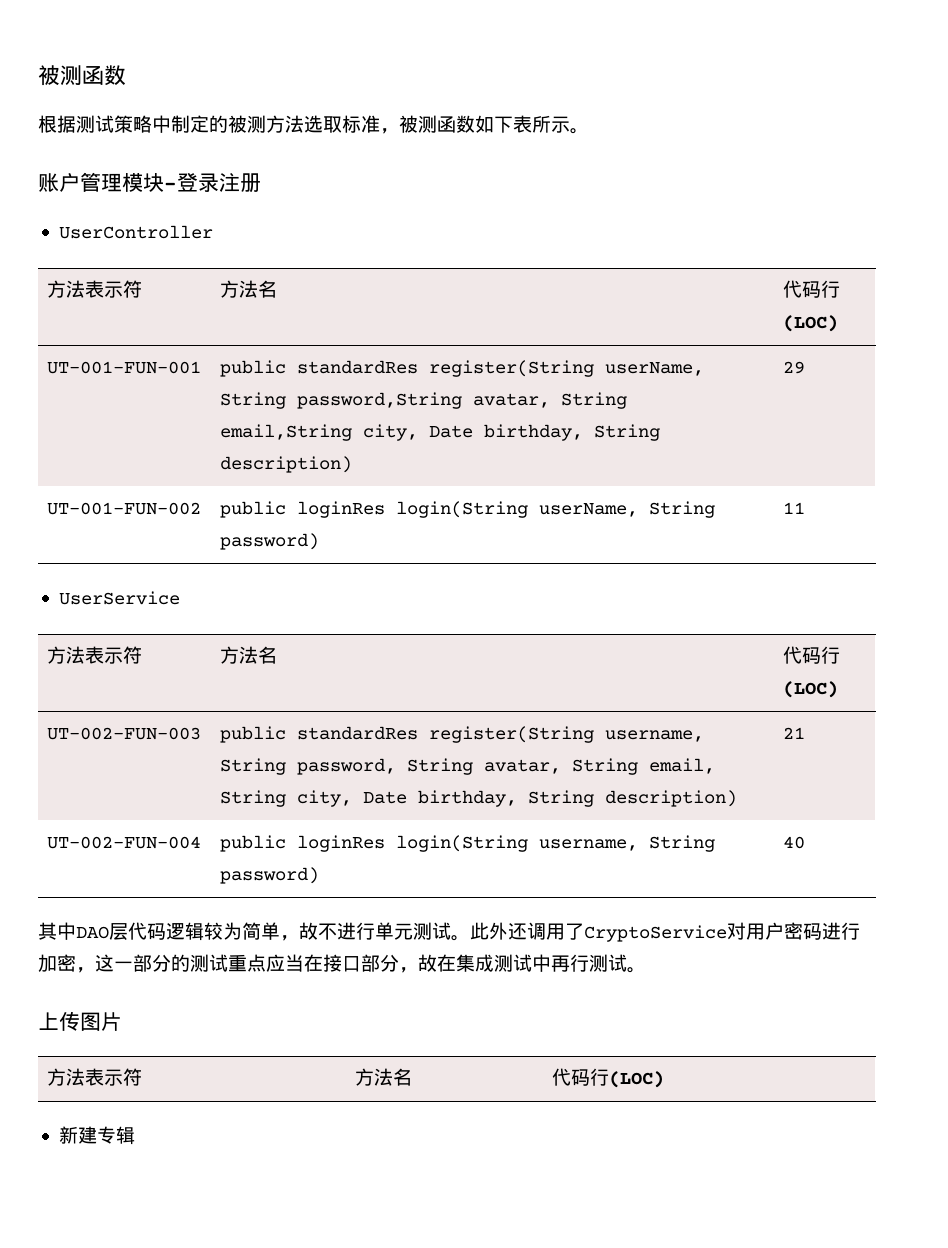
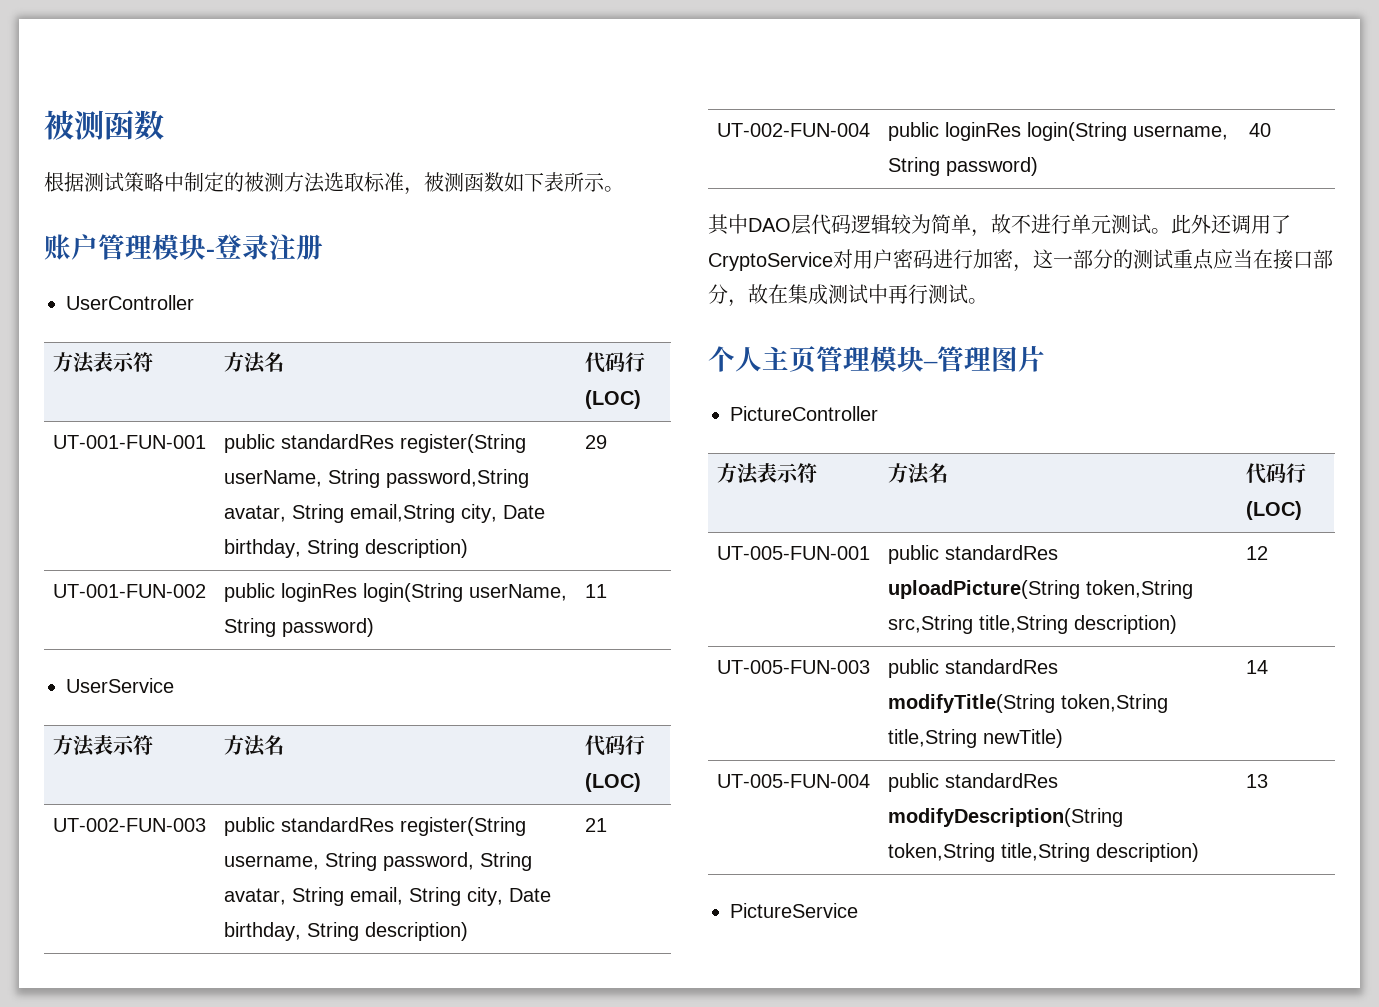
- 上传图片
+ 个人主页管理模块–管理图片
+ PictureController
  方法表示符 | 方法名 | 代码行(LOC)
- 新建专辑
+ UT-005-FUN-001 | public standardRes uploadPicture(String token,String src,String title,String description) | 12
+ UT-005-FUN-003 | public standardRes modifyTitle(String token,String title,String newTitle) | 14
+ UT-005-FUN-004 | public standardRes modifyDescription(String token,String title,String description) | 13
+ PictureService

